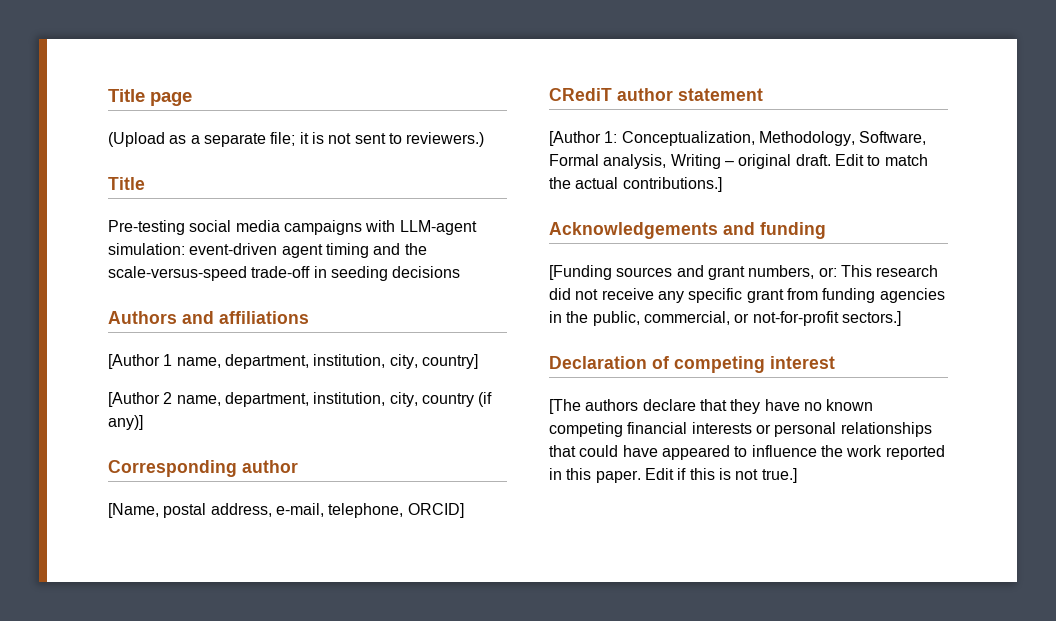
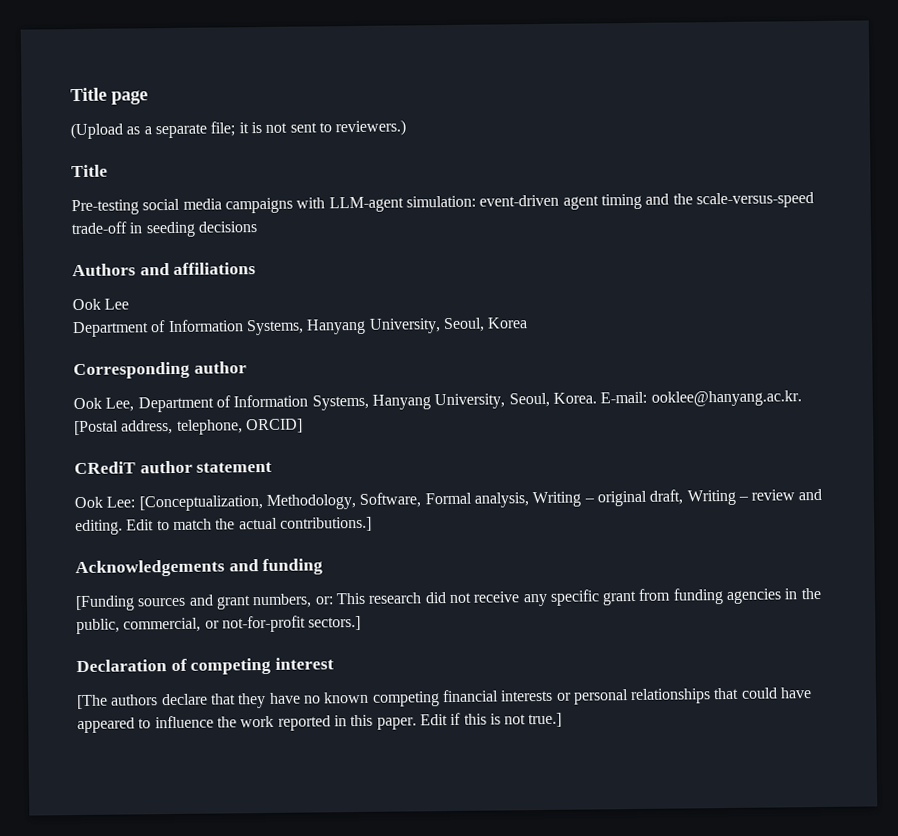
- [Author 1 name, department, institution, city, country]
- [Author 2 name, department, institution, city, country (if any)]
+ Ook Lee
+ Department of Information Systems, Hanyang University, Seoul, Korea
  Corresponding author
- [Name, postal address, e-mail, telephone, ORCID]
+ Ook Lee, Department of Information Systems, Hanyang University, Seoul, Korea. E-mail: ooklee@hanyang.ac.kr. [Postal address, telephone, ORCID]
- [Author 1: Conceptualization, Methodology, Software, Formal analysis, Writing – original draft.
+ Ook Lee: [Conceptualization, Methodology, Software, Formal analysis, Writing – original draft, Writing – review and editing.

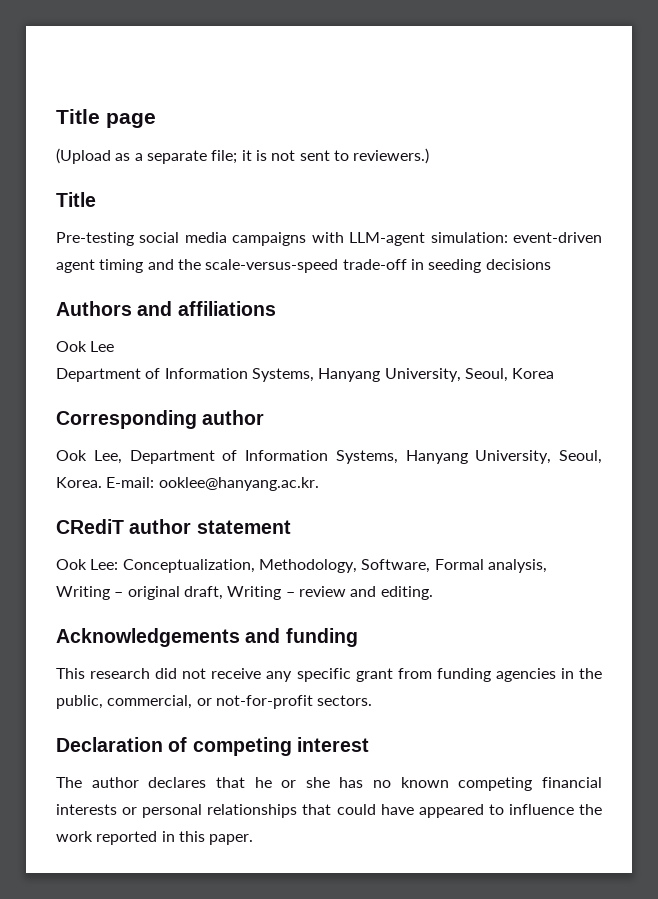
- E-mail: ooklee@hanyang.ac.kr. [Postal address, telephone, ORCID]
+ E-mail: ooklee@hanyang.ac.kr.
- Ook Lee: [Conceptualization, Methodology, Software, Formal analysis, Writing – original draft, Writing – review and editing. Edit to match the actual contributions.]
+ Ook Lee: Conceptualization, Methodology, Software, Formal analysis, Writing – original draft, Writing – review and editing.
  Acknowledgements and funding
- [Funding sources and grant numbers, or: This research did not receive any specific grant from funding agencies in the public, commercial, or not-for-profit sectors.]
+ This research did not receive any specific grant from funding agencies in the public, commercial, or not-for-profit sectors.
- [The authors declare that they have no known competing financial interests or personal relationships that could have appeared to influence the work reported in this paper. Edit if this is not true.]
+ The author declares that he or she has no known competing financial interests or personal relationships that could have appeared to influence the work reported in this paper.

